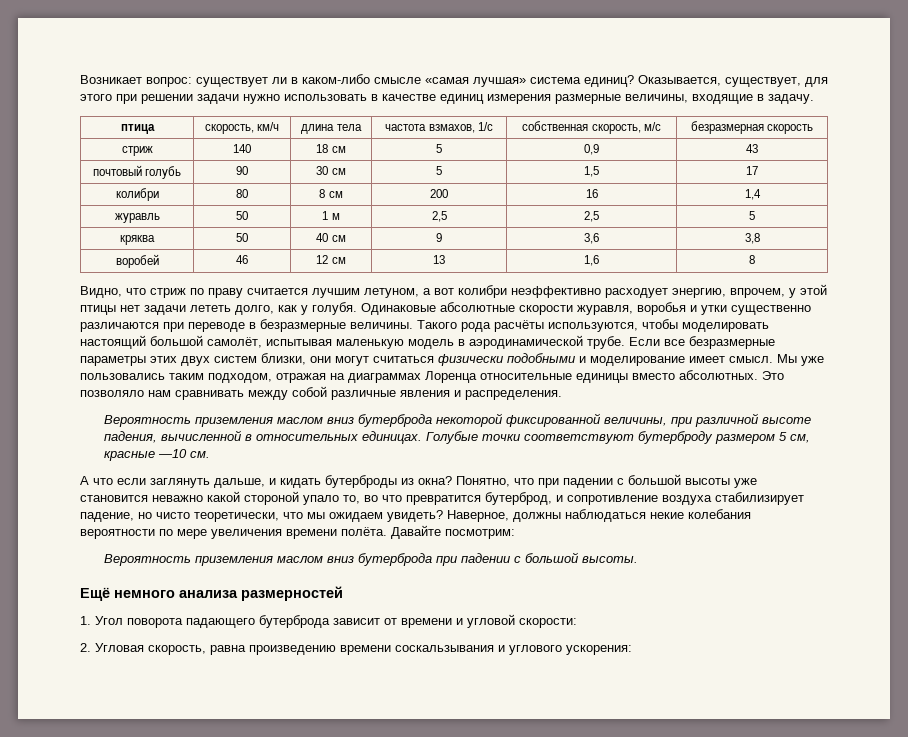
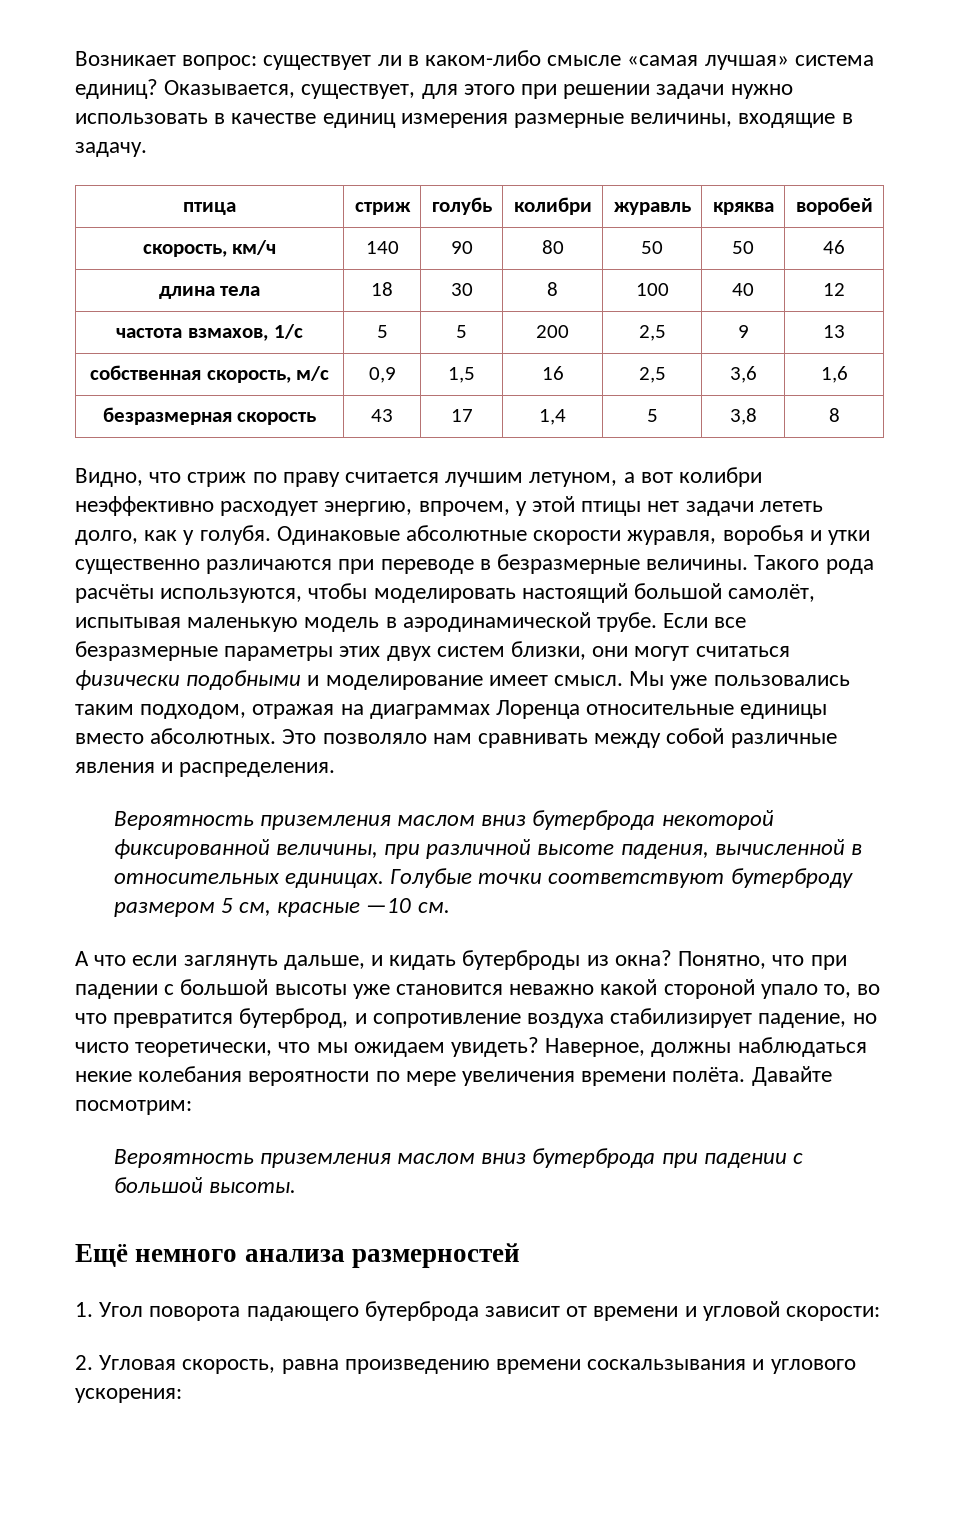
- птица | скорость, км/ч | длина тела | частота взмахов, 1/с | собственная скорость, м/с | безразмерная скорость
- стриж | 140 | 18 см | 5 | 0,9 | 43
- почтовый голубь | 90 | 30 см | 5 | 1,5 | 17
- колибри | 80 | 8 см | 200 | 16 | 1,4
- журавль | 50 | 1 м | 2,5 | 2,5 | 5
- кряква | 50 | 40 см | 9 | 3,6 | 3,8
- воробей | 46 | 12 см | 13 | 1,6 | 8
+ птица | стриж | голубь | колибри | журавль | кряква | воробей
+ скорость, км/ч | 140 | 90 | 80 | 50 | 50 | 46
+ длина тела | 18 | 30 | 8 | 100 | 40 | 12
+ частота взмахов, 1/с | 5 | 5 | 200 | 2,5 | 9 | 13
+ собственная скорость, м/с | 0,9 | 1,5 | 16 | 2,5 | 3,6 | 1,6
+ безразмерная скорость | 43 | 17 | 1,4 | 5 | 3,8 | 8

